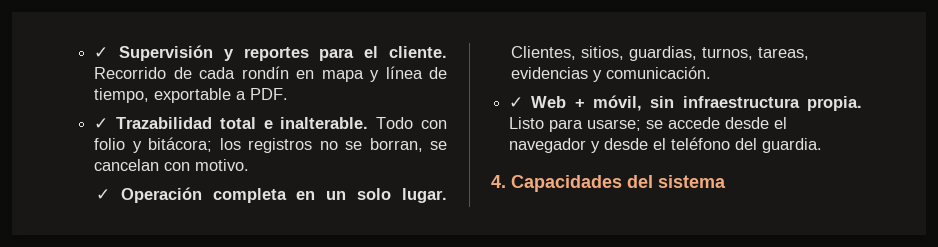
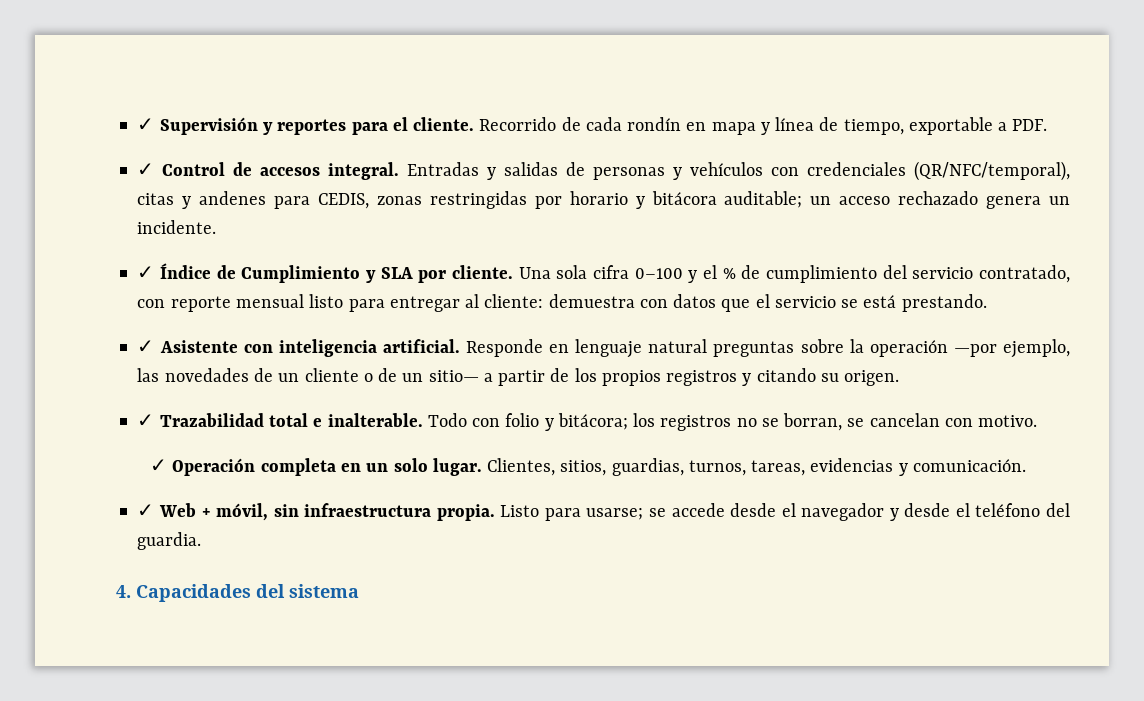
+ ✓ Control de accesos integral. Entradas y salidas de personas y vehículos con credenciales (QR/NFC/temporal), citas y andenes para CEDIS, zonas restringidas por horario y bitácora auditable; un acceso rechazado genera un incidente.
+ ✓ Índice de Cumplimiento y SLA por cliente. Una sola cifra 0–100 y el % de cumplimiento del servicio contratado, con reporte mensual listo para entregar al cliente: demuestra con datos que el servicio se está prestando.
+ ✓ Asistente con inteligencia artificial. Responde en lenguaje natural preguntas sobre la operación —por ejemplo, las novedades de un cliente o de un sitio— a partir de los propios registros y citando su origen.

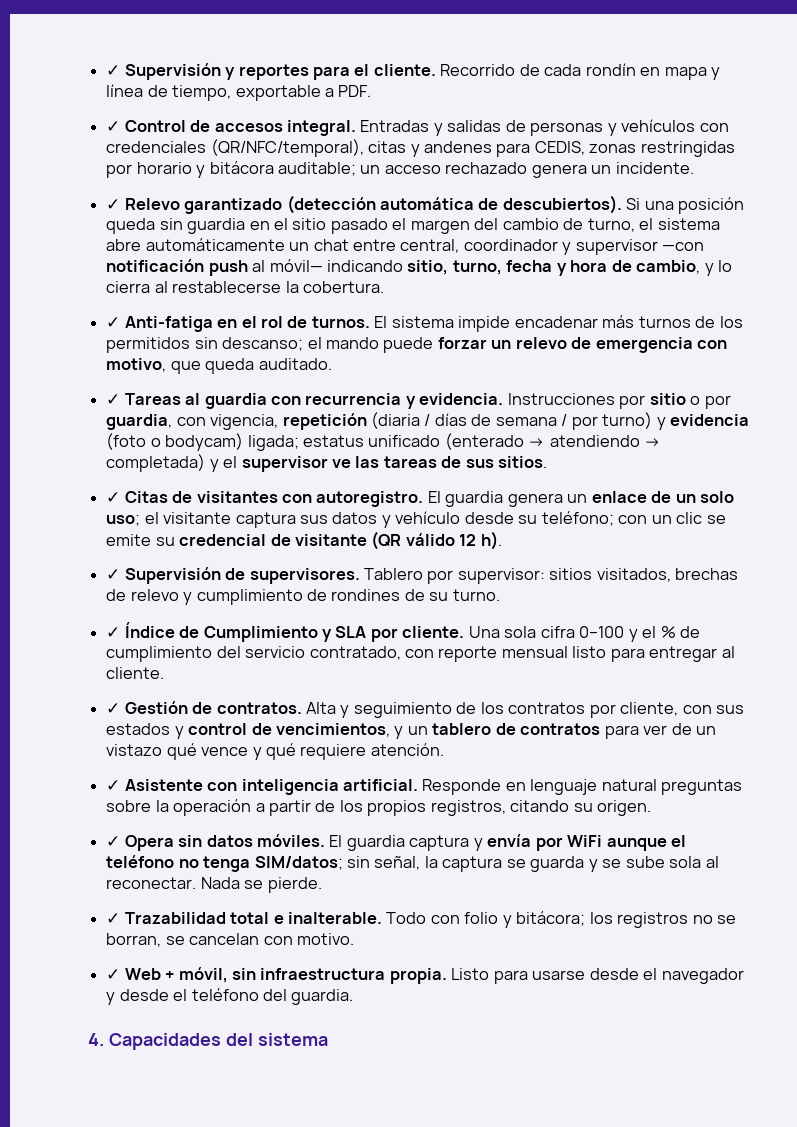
+ ✓ Relevo garantizado (detección automática de descubiertos). Si una posición queda sin guardia en el sitio pasado el margen del cambio de turno, el sistema abre automáticamente un chat entre central, coordinador y supervisor —con notificación push al móvil— indicando sitio, turno, fecha y hora de cambio, y lo cierra al restablecerse la cobertura.
+ ✓ Anti-fatiga en el rol de turnos. El sistema impide encadenar más turnos de los permitidos sin descanso; el mando puede forzar un relevo de emergencia con motivo, que queda auditado.
+ ✓ Tareas al guardia con recurrencia y evidencia. Instrucciones por sitio o por guardia, con vigencia, repetición (diaria / días de semana / por turno) y evidencia (foto o bodycam) ligada; estatus unificado (enterado → atendiendo → completada) y el supervisor ve las tareas de sus sitios.
+ ✓ Citas de visitantes con autoregistro. El guardia genera un enlace de un solo uso; el visitante captura sus datos y vehículo desde su teléfono; con un clic se emite su credencial de visitante (QR válido 12 h).
+ ✓ Supervisión de supervisores. Tablero por supervisor: sitios visitados, brechas de relevo y cumplimiento de rondines de su turno.
- Una sola cifra 0–100 y el % de cumplimiento del servicio contratado, con reporte mensual listo para entregar al cliente: demuestra con datos que el servicio se está prestando.
+ Una sola cifra 0–100 y el % de cumplimiento del servicio contratado, con reporte mensual listo para entregar al cliente.
+ ✓ Gestión de contratos. Alta y seguimiento de los contratos por cliente, con sus estados y control de vencimientos, y un tablero de contratos para ver de un vistazo qué vence y qué requiere atención.
- Responde en lenguaje natural preguntas sobre la operación —por ejemplo, las novedades de un cliente o de un sitio— a partir de los propios registros y citando su origen.
+ Responde en lenguaje natural preguntas sobre la operación a partir de los propios registros, citando su origen.
+ ✓ Opera sin datos móviles. El guardia captura y envía por WiFi aunque el teléfono no tenga SIM/datos; sin señal, la captura se guarda y se sube sola al reconectar. Nada se pierde.
- ✓ Operación completa en un solo lugar. Clientes, sitios, guardias, turnos, tareas, evidencias y comunicación.
- Listo para usarse; se accede desde el navegador y desde el teléfono del guardia.
+ Listo para usarse desde el navegador y desde el teléfono del guardia.

